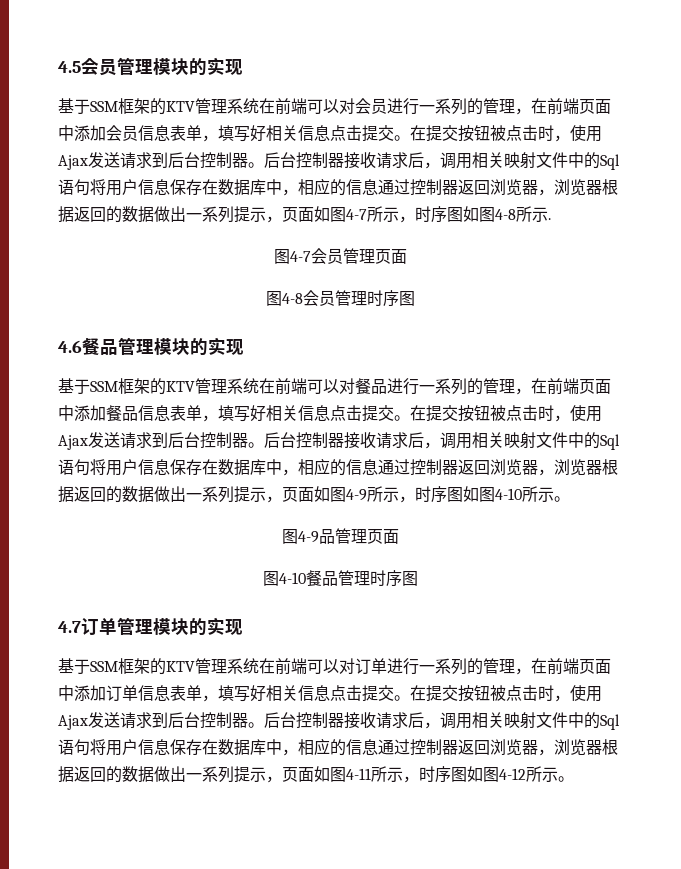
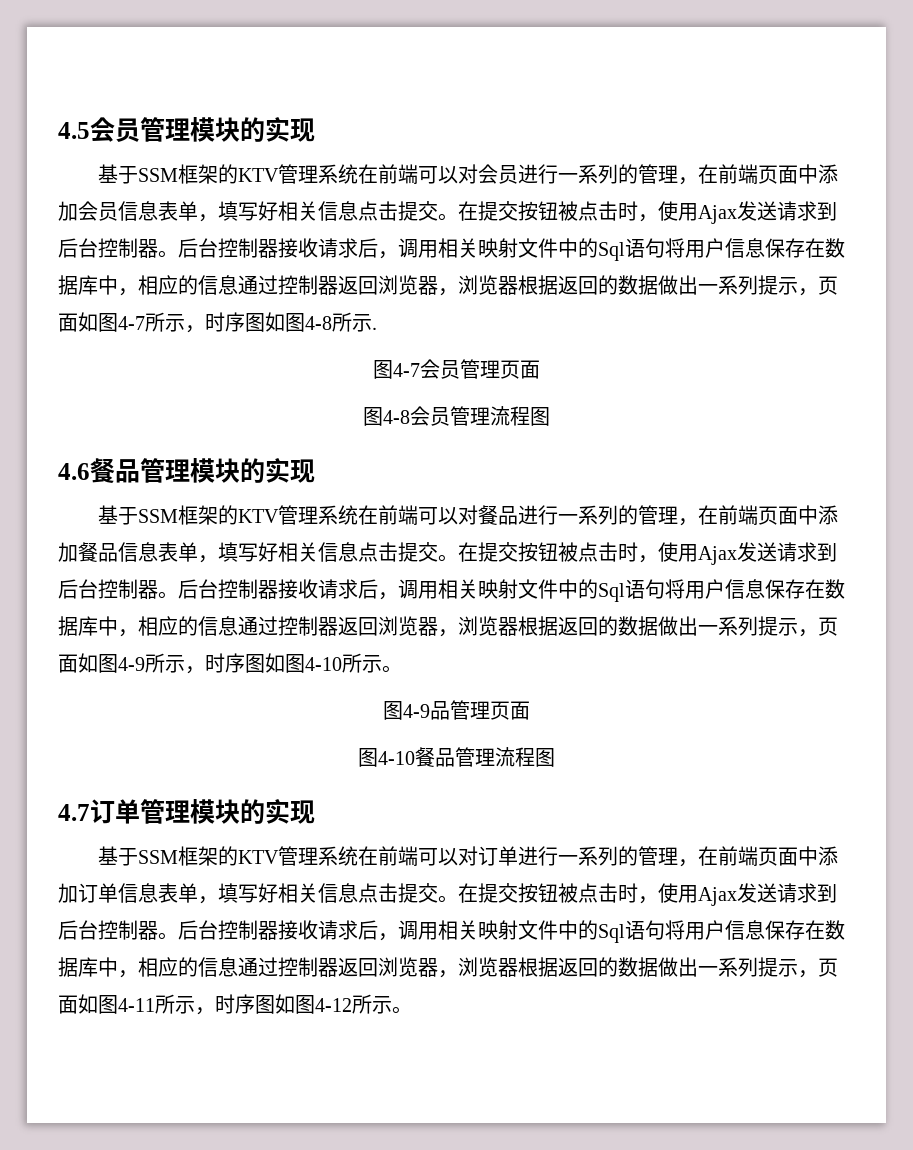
- 图4-8会员管理时序图
+ 图4-8会员管理流程图
- 图4-10餐品管理时序图
+ 图4-10餐品管理流程图

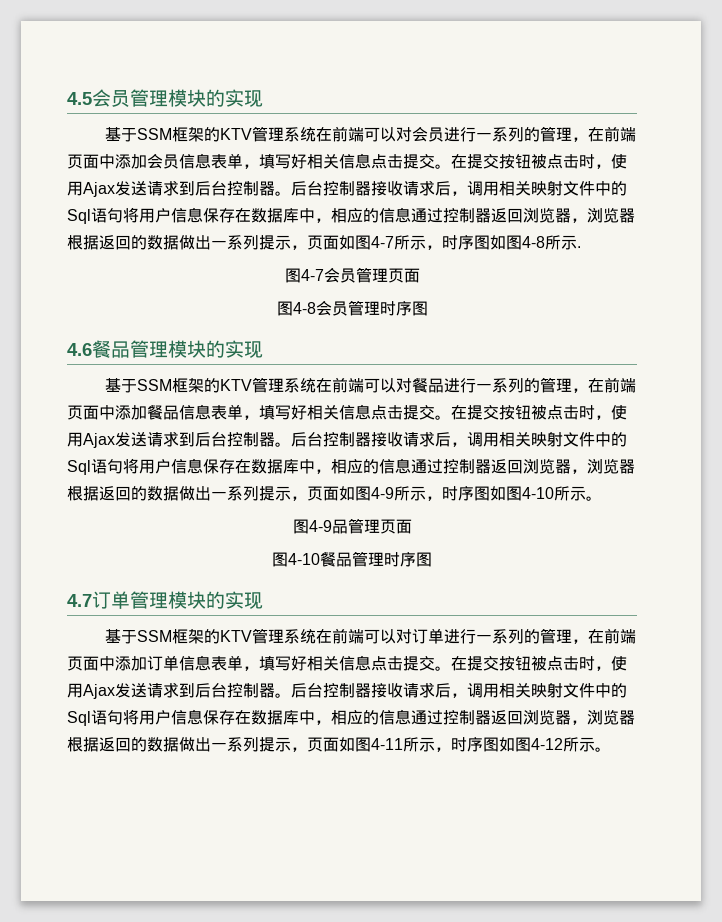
- 图4-8会员管理流程图
+ 图4-8会员管理时序图
- 图4-10餐品管理流程图
+ 图4-10餐品管理时序图

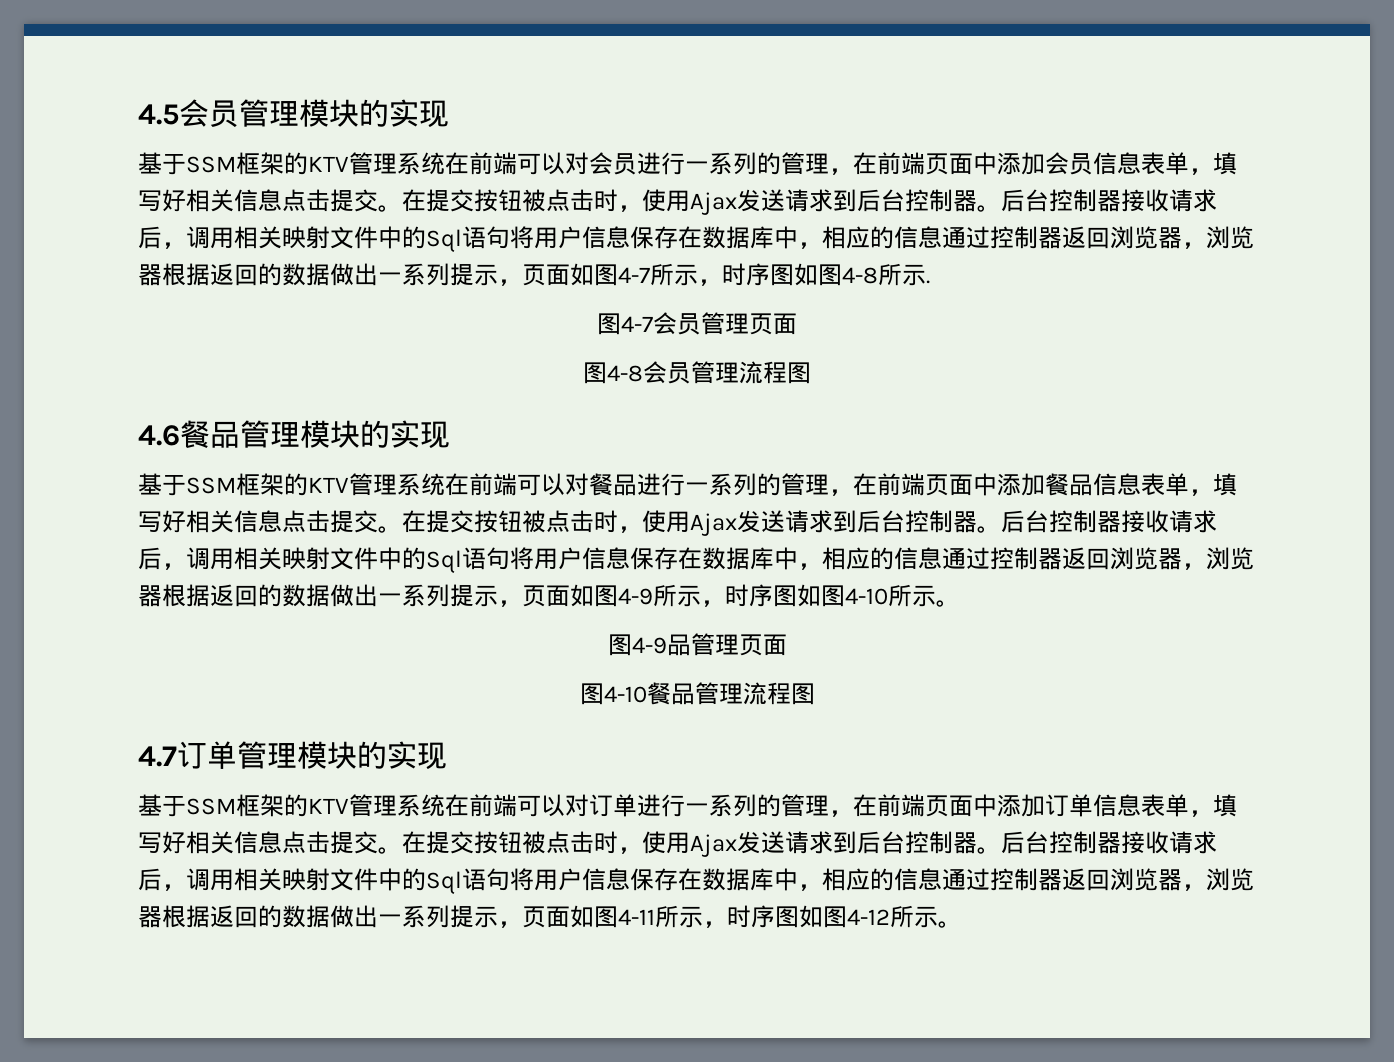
- 图4-8会员管理时序图
+ 图4-8会员管理流程图
- 图4-10餐品管理时序图
+ 图4-10餐品管理流程图

